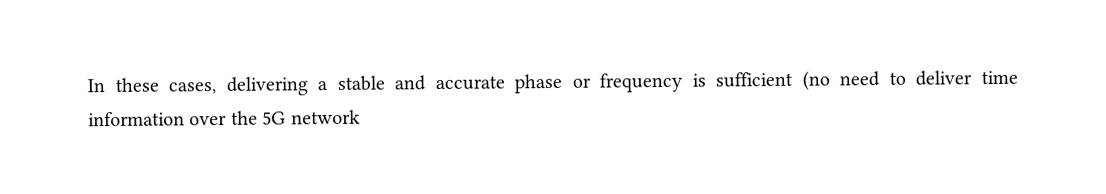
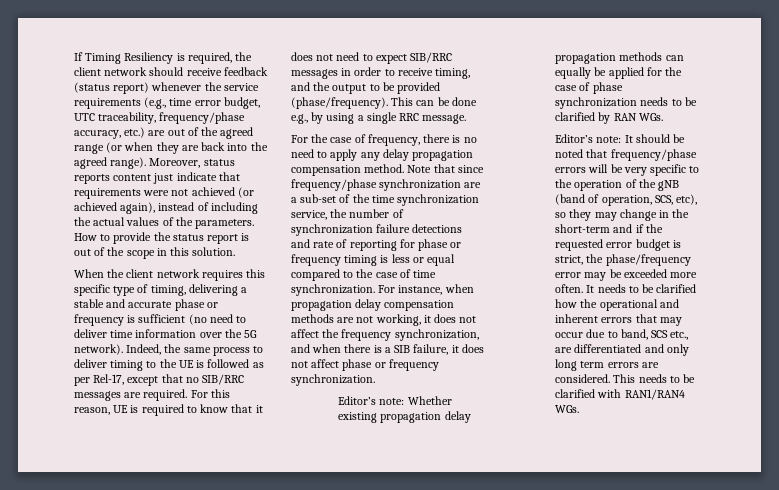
- In these cases, delivering a stable and accurate phase or frequency is sufficient (no need to deliver time information over the 5G network
+ If Timing Resiliency is required, the client network should receive feedback (status report) whenever the service requirements (e.g., time error budget, UTC traceability, frequency/phase accuracy, etc.) are out of the agreed range (or when they are back into the agreed range). Moreover, status reports content just indicate that requirements were not achieved (or achieved again), instead of including the actual values of the parameters. How to provide the status report is out of the scope in this solution.
+ When the client network requires this specific type of timing, delivering a stable and accurate phase or frequency is sufficient (no need to deliver time information over the 5G network). Indeed, the same process to deliver timing to the UE is followed as per Rel-17, except that no SIB/RRC messages are required. For this reason, UE is required to know that it does not need to expect SIB/RRC messages in order to receive timing, and the output to be provided (phase/frequency). This can be done e.g., by using a single RRC message.
+ For the case of frequency, there is no need to apply any delay propagation compensation method. Note that since frequency/phase synchronization are a sub-set of the time synchronization service, the number of synchronization failure detections and rate of reporting for phase or frequency timing is less or equal compared to the case of time synchronization. For instance, when propagation delay compensation methods are not working, it does not affect the frequency synchronization, and when there is a SIB failure, it does not affect phase or frequency synchronization.
+ Editor’s note: Whether existing propagation delay propagation methods can equally be applied for the case of phase synchronization needs to be clarified by RAN WGs.
+ Editor’s note: It should be noted that frequency/phase errors will be very specific to the operation of the gNB (band of operation, SCS, etc), so they may change in the short-term and if the requested error budget is strict, the phase/frequency error may be exceeded more often. It needs to be clarified how the operational and inherent errors that may occur due to band, SCS etc., are differentiated and only long term errors are considered. This needs to be clarified with RAN1/RAN4 WGs.

